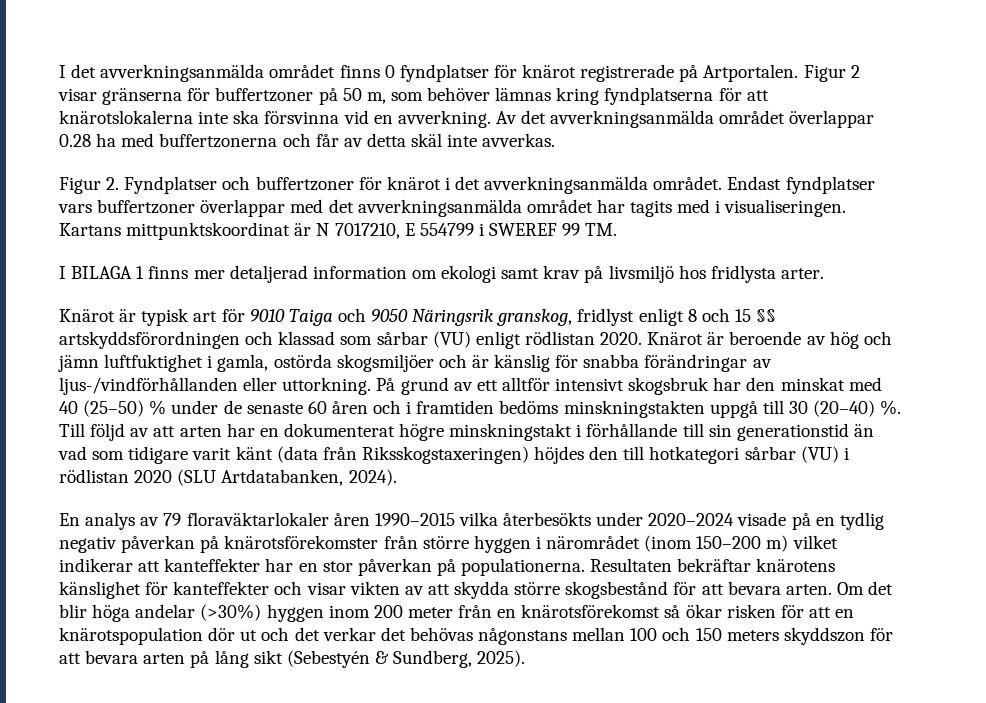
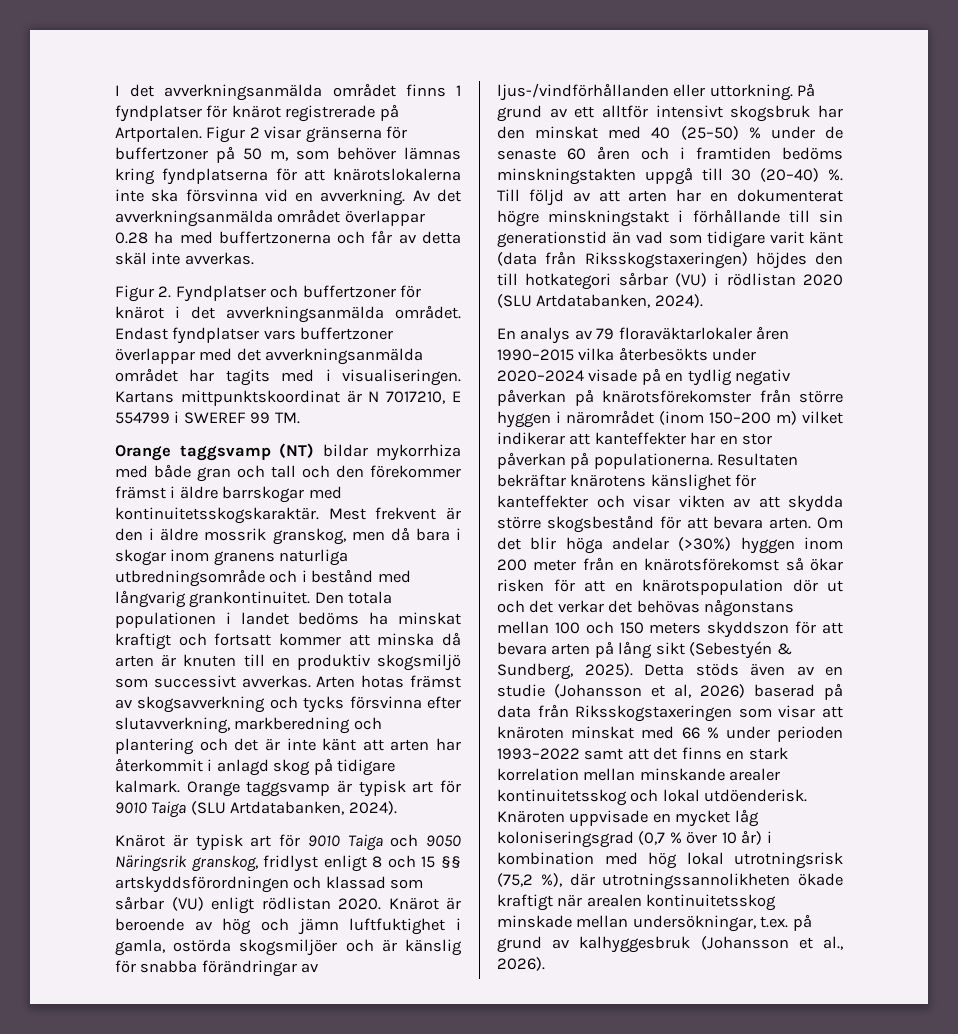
- I det avverkningsanmälda området finns 0 fyndplatser för knärot registrerade på Artportalen.
+ I det avverkningsanmälda området finns 1 fyndplatser för knärot registrerade på Artportalen.
- I BILAGA 1 finns mer detaljerad information om ekologi samt krav på livsmiljö hos fridlysta arter.
+ Orange taggsvamp (NT) bildar mykorrhiza med både gran och tall och den förekommer främst i äldre barrskogar med kontinuitetsskogskaraktär. Mest frekvent är den i äldre mossrik granskog, men då bara i skogar inom granens naturliga utbredningsområde och i bestånd med långvarig grankontinuitet. Den totala populationen i landet bedöms ha minskat kraftigt och fortsatt kommer att minska då arten är knuten till en produktiv skogsmiljö som successivt avverkas. Arten hotas främst av skogsavverkning och tycks försvinna efter slutavverkning, markberedning och plantering och det är inte känt att arten har återkommit i anlagd skog på tidigare kalmark. Orange taggsvamp är typisk art för 9010 Taiga (SLU Artdatabanken, 2024).
+ Detta stöds även av en studie (Johansson et al, 2026) baserad på data från Riksskogstaxeringen som visar att knäroten minskat med 66 % under perioden 1993–2022 samt att det finns en stark korrelation mellan minskande arealer kontinuitetsskog och lokal utdöenderisk. Knäroten uppvisade en mycket låg koloniseringsgrad (0,7 % över 10 år) i kombination med hög lokal utrotningsrisk (75,2 %), där utrotningssannolikheten ökade kraftigt när arealen kontinuitetsskog minskade mellan undersökningar, t.ex. på grund av kalhyggesbruk (Johansson et al., 2026).

